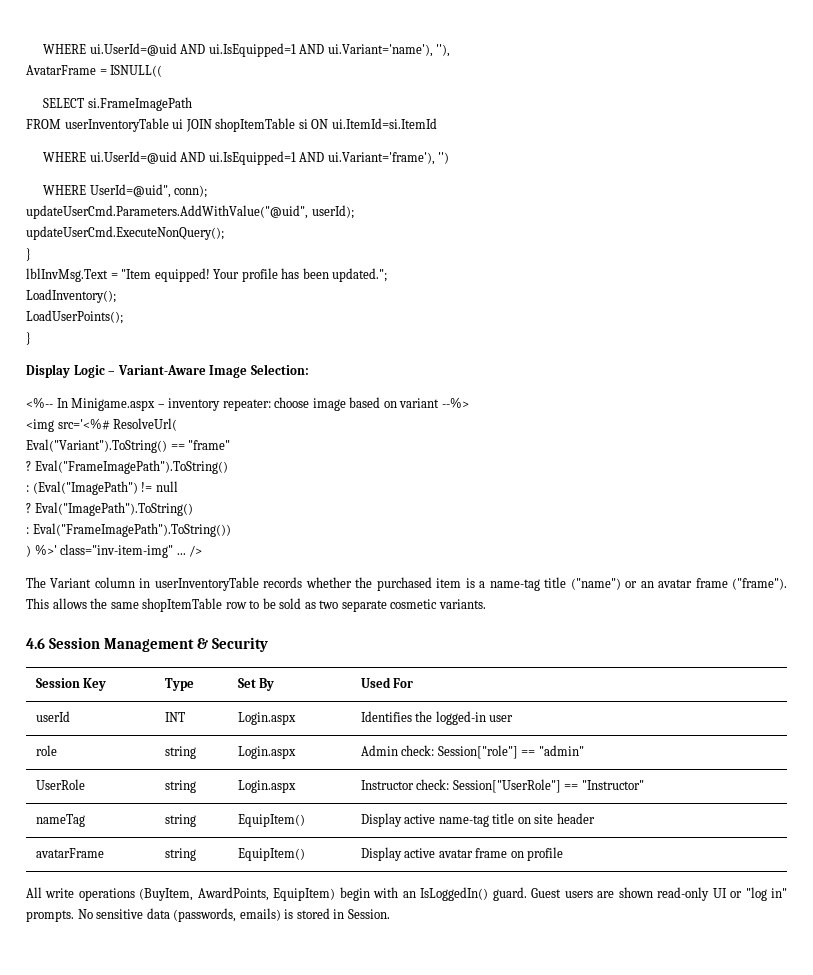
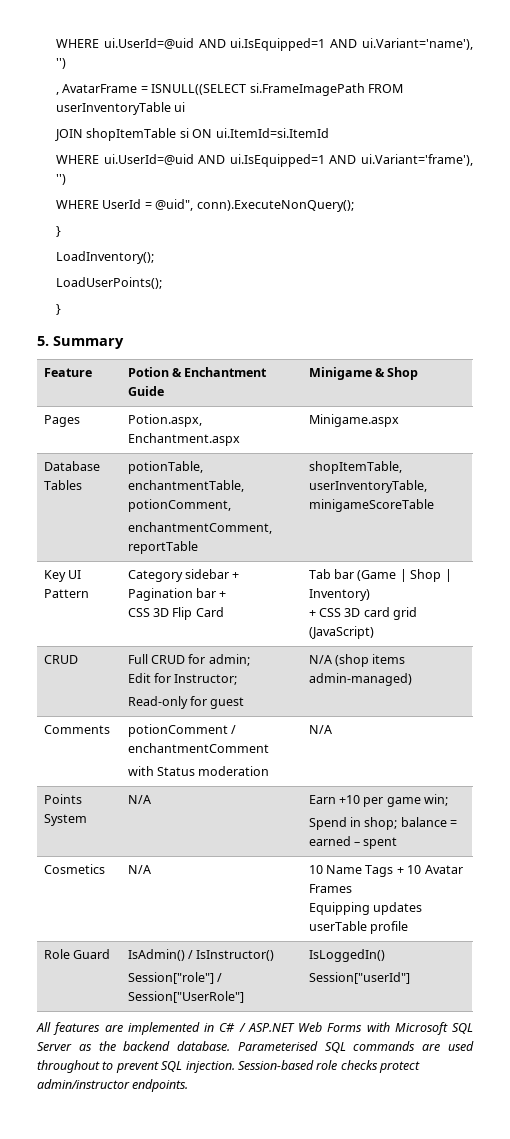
- WHERE ui.UserId=@uid AND ui.IsEquipped=1 AND ui.Variant='name'), ''),
- AvatarFrame = ISNULL((
- SELECT si.FrameImagePath
- FROM userInventoryTable ui JOIN shopItemTable si ON ui.ItemId=si.ItemId
+ WHERE ui.UserId=@uid AND ui.IsEquipped=1 AND ui.Variant='name'), '')
+ , AvatarFrame = ISNULL((SELECT si.FrameImagePath FROM userInventoryTable ui
+ JOIN shopItemTable si ON ui.ItemId=si.ItemId
- WHERE UserId=@uid", conn);
- updateUserCmd.Parameters.AddWithValue("@uid", userId);
- updateUserCmd.ExecuteNonQuery();
+ WHERE UserId = @uid", conn).ExecuteNonQuery();
  }
- lblInvMsg.Text = "Item equipped! Your profile has been updated.";
  LoadInventory();
  LoadUserPoints();
  }
- Display Logic – Variant-Aware Image Selection:
- <%-- In Minigame.aspx – inventory repeater: choose image based on variant --%>
- <img src='<%# ResolveUrl(
- Eval("Variant").ToString() == "frame"
- ? Eval("FrameImagePath").ToString()
- : (Eval("ImagePath") != null
- ? Eval("ImagePath").ToString()
- : Eval("FrameImagePath").ToString())
- ) %>' class="inv-item-img" ... />
- The Variant column in userInventoryTable records whether the purchased item is a name-tag title ("name") or an avatar frame ("frame"). This allows the same shopItemTable row to be sold as two separate cosmetic variants.
- 4.6 Session Management & Security
- Session Key | Type | Set By | Used For
- userId | INT | Login.aspx | Identifies the logged-in user
- role | string | Login.aspx | Admin check: Session["role"] == "admin"
- UserRole | string | Login.aspx | Instructor check: Session["UserRole"] == "Instructor"
- nameTag | string | EquipItem() | Display active name-tag title on site header
- avatarFrame | string | EquipItem() | Display active avatar frame on profile
- All write operations (BuyItem, AwardPoints, EquipItem) begin with an IsLoggedIn() guard. Guest users are shown read-only UI or "log in" prompts. No sensitive data (passwords, emails) is stored in Session.
+ 5. Summary
+ Feature | Potion & Enchantment Guide | Minigame & Shop
+ Pages | Potion.aspx, Enchantment.aspx | Minigame.aspx
+ Database Tables | potionTable, enchantmentTable, potionComment,
+ enchantmentComment, reportTable | shopItemTable, userInventoryTable, minigameScoreTable
+ Key UI Pattern | Category sidebar + Pagination bar +
+ CSS 3D Flip Card | Tab bar (Game | Shop | Inventory)
+ + CSS 3D card grid (JavaScript)
+ CRUD | Full CRUD for admin;
+ Edit for Instructor;
+ Read-only for guest | N/A (shop items admin-managed)
+ Comments | potionComment / enchantmentComment
+ with Status moderation | N/A
+ Points System | N/A | Earn +10 per game win;
+ Spend in shop; balance = earned – spent
+ Cosmetics | N/A | 10 Name Tags + 10 Avatar Frames
+ Equipping updates userTable profile
+ Role Guard | IsAdmin() / IsInstructor()
+ Session["role"] / Session["UserRole"] | IsLoggedIn()
+ Session["userId"]
+ All features are implemented in C# / ASP.NET Web Forms with Microsoft SQL Server as the backend database. Parameterised SQL commands are used throughout to prevent SQL injection. Session-based role checks protect admin/instructor endpoints.

